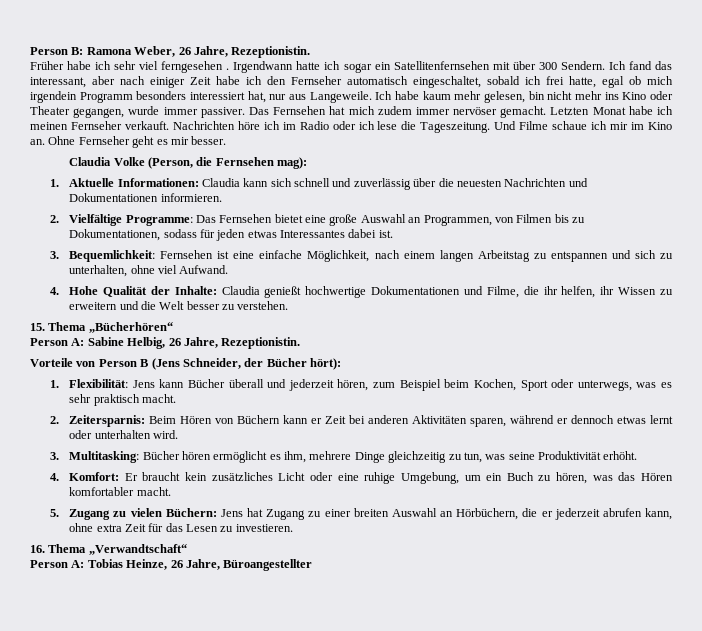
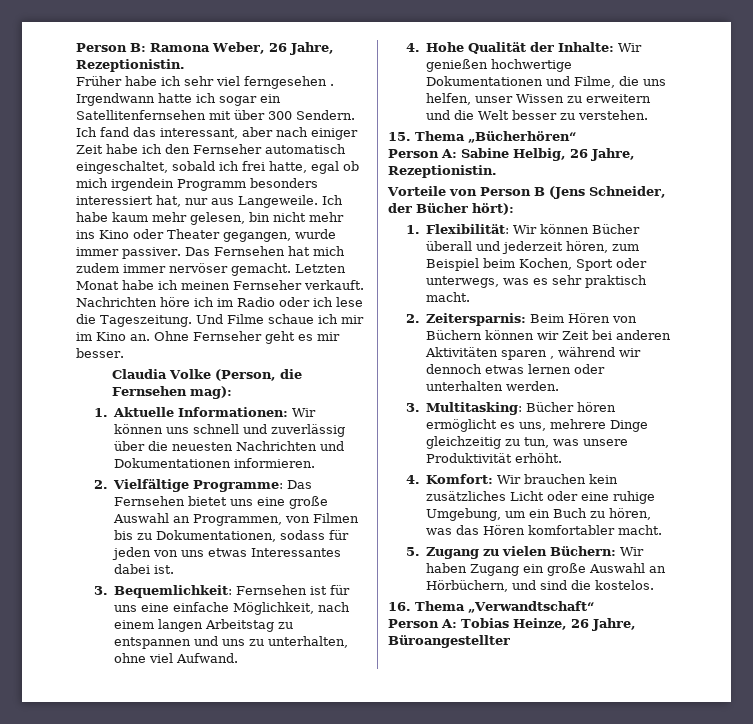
- 1. Aktuelle Informationen: Claudia kann sich schnell und zuverlässig über die neuesten Nachrichten und Dokumentationen informieren.
+ 1. Aktuelle Informationen: Wir können uns schnell und zuverlässig über die neuesten Nachrichten und Dokumentationen informieren.
- 2. Vielfältige Programme: Das Fernsehen bietet eine große Auswahl an Programmen, von Filmen bis zu Dokumentationen, sodass für jeden etwas Interessantes dabei ist.
+ 2. Vielfältige Programme: Das Fernsehen bietet uns eine große Auswahl an Programmen, von Filmen bis zu Dokumentationen, sodass für jeden von uns etwas Interessantes dabei ist.
- 3. Bequemlichkeit: Fernsehen ist eine einfache Möglichkeit, nach einem langen Arbeitstag zu entspannen und sich zu unterhalten, ohne viel Aufwand.
+ 3. Bequemlichkeit: Fernsehen ist für uns eine einfache Möglichkeit, nach einem langen Arbeitstag zu entspannen und uns zu unterhalten, ohne viel Aufwand.
- 4. Hohe Qualität der Inhalte: Claudia genießt hochwertige Dokumentationen und Filme, die ihr helfen, ihr Wissen zu erweitern und die Welt besser zu verstehen.
+ 4. Hohe Qualität der Inhalte: Wir genießen hochwertige Dokumentationen und Filme, die uns helfen, unser Wissen zu erweitern und die Welt besser zu verstehen.
- 1. Flexibilität: Jens kann Bücher überall und jederzeit hören, zum Beispiel beim Kochen, Sport oder unterwegs, was es sehr praktisch macht.
+ 1. Flexibilität: Wir können Bücher überall und jederzeit hören, zum Beispiel beim Kochen, Sport oder unterwegs, was es sehr praktisch macht.
- 2. Zeitersparnis: Beim Hören von Büchern kann er Zeit bei anderen Aktivitäten sparen, während er dennoch etwas lernt oder unterhalten wird.
+ 2. Zeitersparnis: Beim Hören von Büchern können wir Zeit bei anderen Aktivitäten sparen , während wir dennoch etwas lernen oder unterhalten werden.
- 3. Multitasking: Bücher hören ermöglicht es ihm, mehrere Dinge gleichzeitig zu tun, was seine Produktivität erhöht.
+ 3. Multitasking: Bücher hören ermöglicht es uns, mehrere Dinge gleichzeitig zu tun, was unsere Produktivität erhöht.
- 4. Komfort: Er braucht kein zusätzliches Licht oder eine ruhige Umgebung, um ein Buch zu hören, was das Hören komfortabler macht.
+ 4. Komfort: Wir brauchen kein zusätzliches Licht oder eine ruhige Umgebung, um ein Buch zu hören, was das Hören komfortabler macht.
- 5. Zugang zu vielen Büchern: Jens hat Zugang zu einer breiten Auswahl an Hörbüchern, die er jederzeit abrufen kann, ohne extra Zeit für das Lesen zu investieren.
+ 5. Zugang zu vielen Büchern: Wir haben Zugang ein große Auswahl an Hörbüchern, und sind die kostelos.

